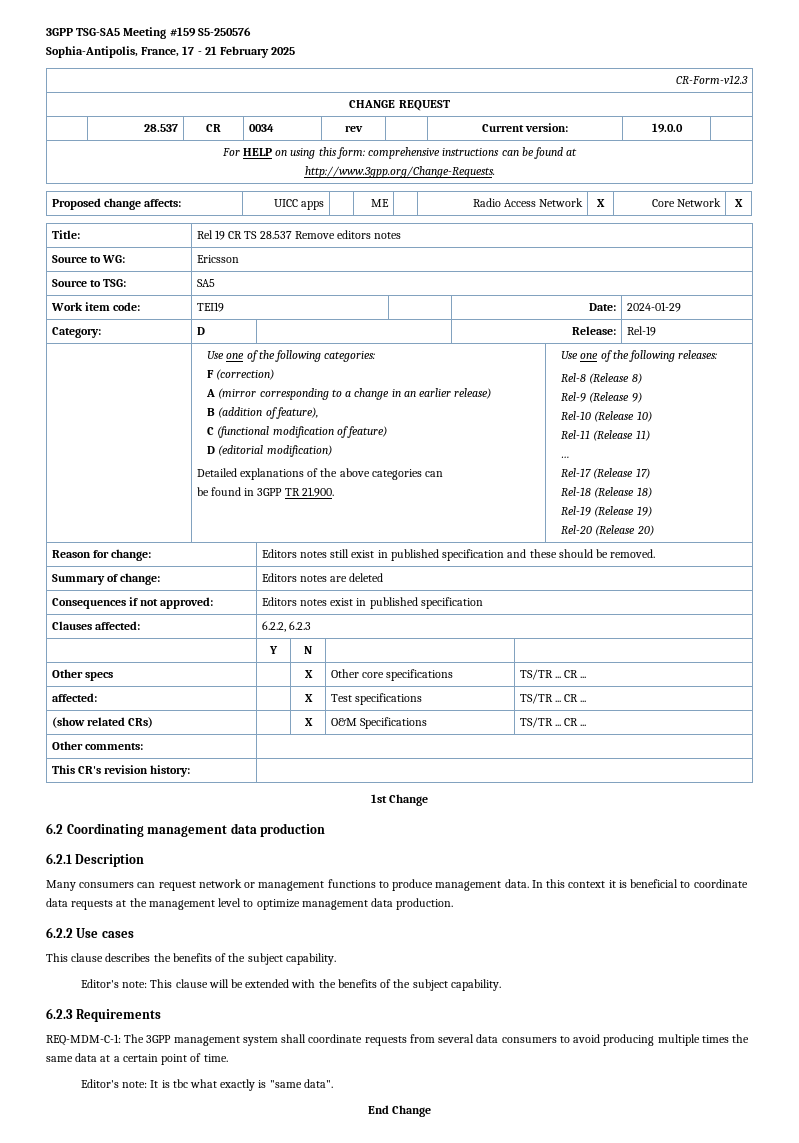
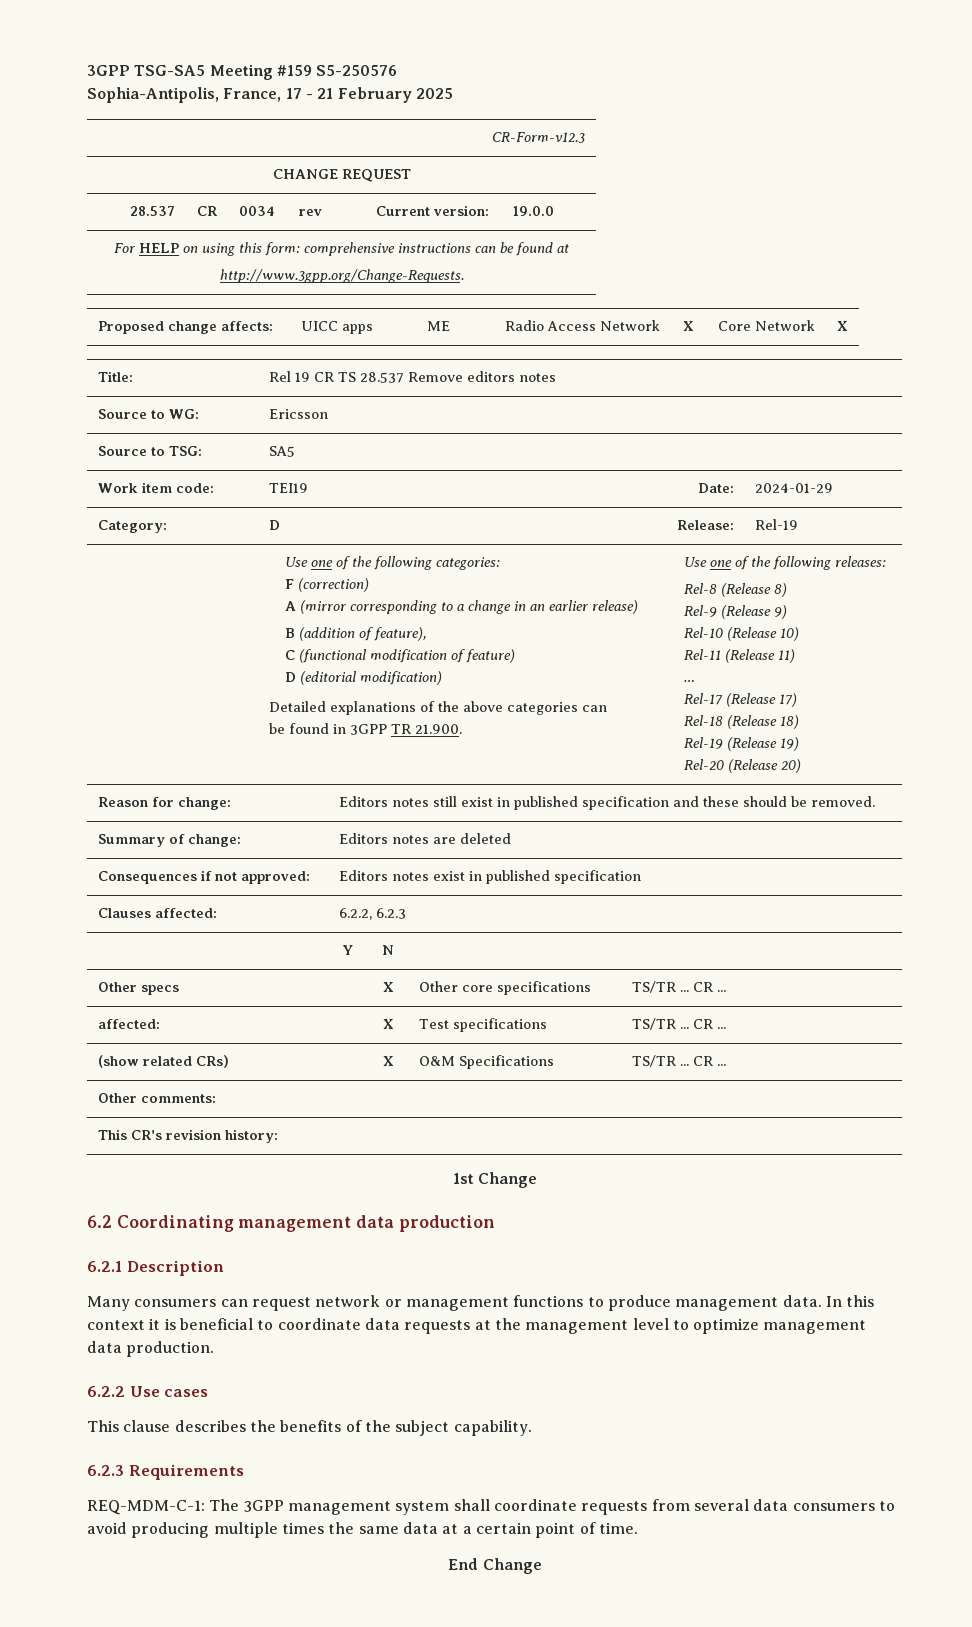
- Editor's note: This clause will be extended with the benefits of the subject capability.
- Editor's note: It is tbc what exactly is "same data".

